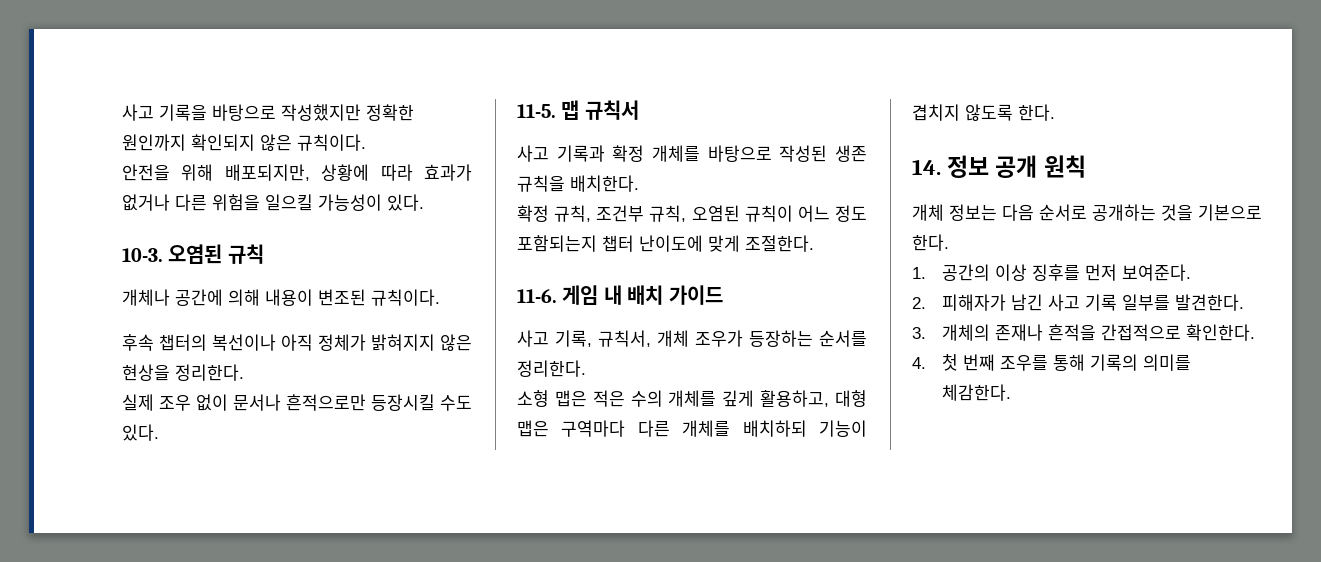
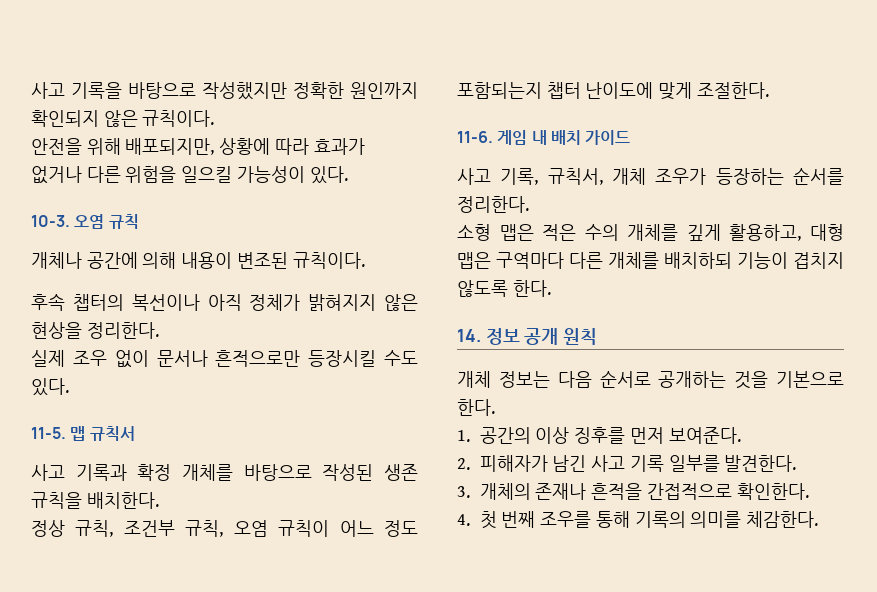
- 오염된 규칙
+ 오염 규칙
- 확정 규칙, 조건부 규칙, 오염된 규칙이 어느 정도 포함되는지 챕터 난이도에 맞게 조절한다.
+ 정상 규칙, 조건부 규칙, 오염 규칙이 어느 정도 포함되는지 챕터 난이도에 맞게 조절한다.

